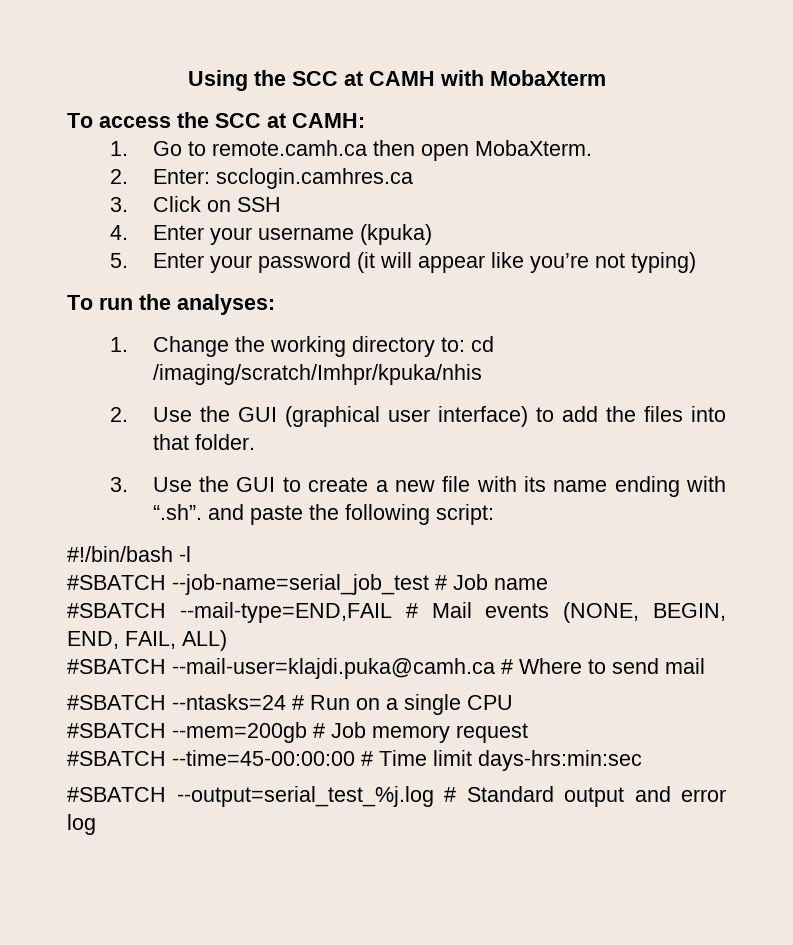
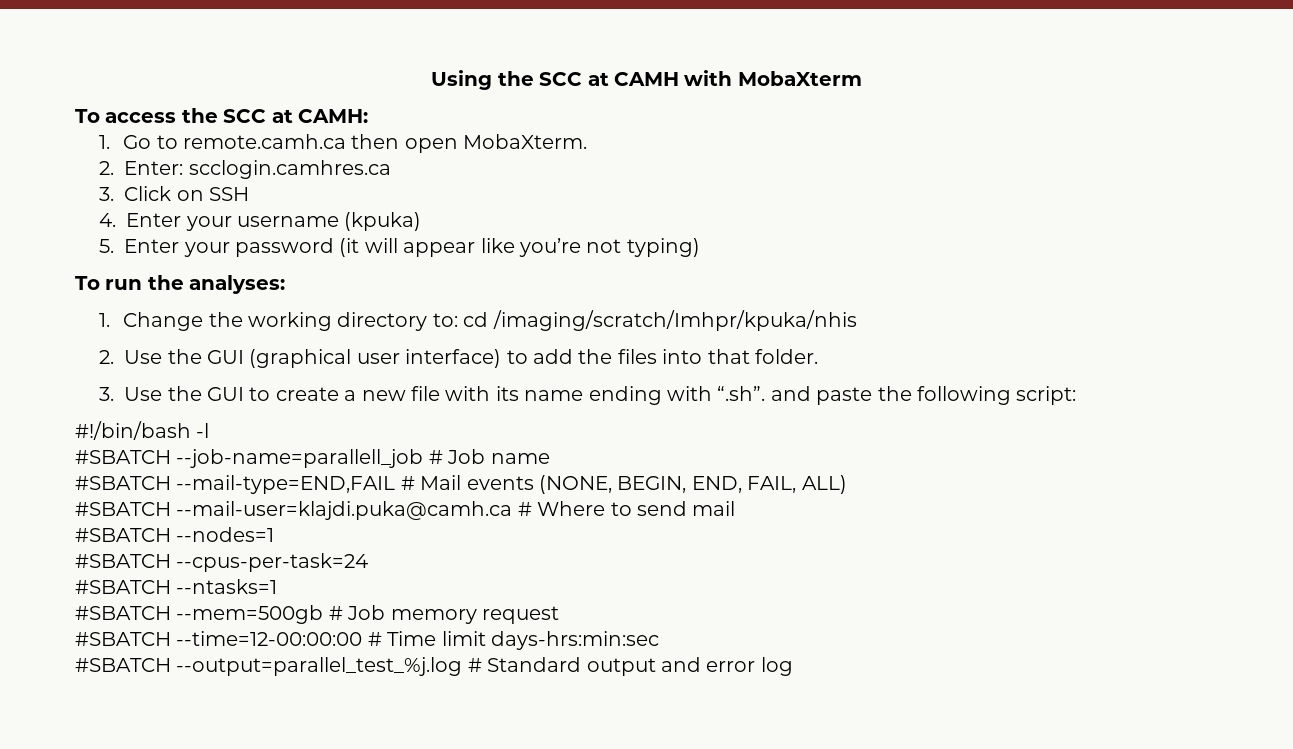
- #SBATCH --job-name=serial_job_test # Job name
+ #SBATCH --job-name=parallell_job # Job name
- #SBATCH --ntasks=24 # Run on a single CPU
- #SBATCH --mem=200gb # Job memory request
+ #SBATCH --nodes=1
+ #SBATCH --cpus-per-task=24
+ #SBATCH --ntasks=1
+ #SBATCH --mem=500gb # Job memory request
- #SBATCH --time=45-00:00:00 # Time limit days-hrs:min:sec
+ #SBATCH --time=12-00:00:00 # Time limit days-hrs:min:sec
- #SBATCH --output=serial_test_%j.log # Standard output and error log
+ #SBATCH --output=parallel_test_%j.log # Standard output and error log

